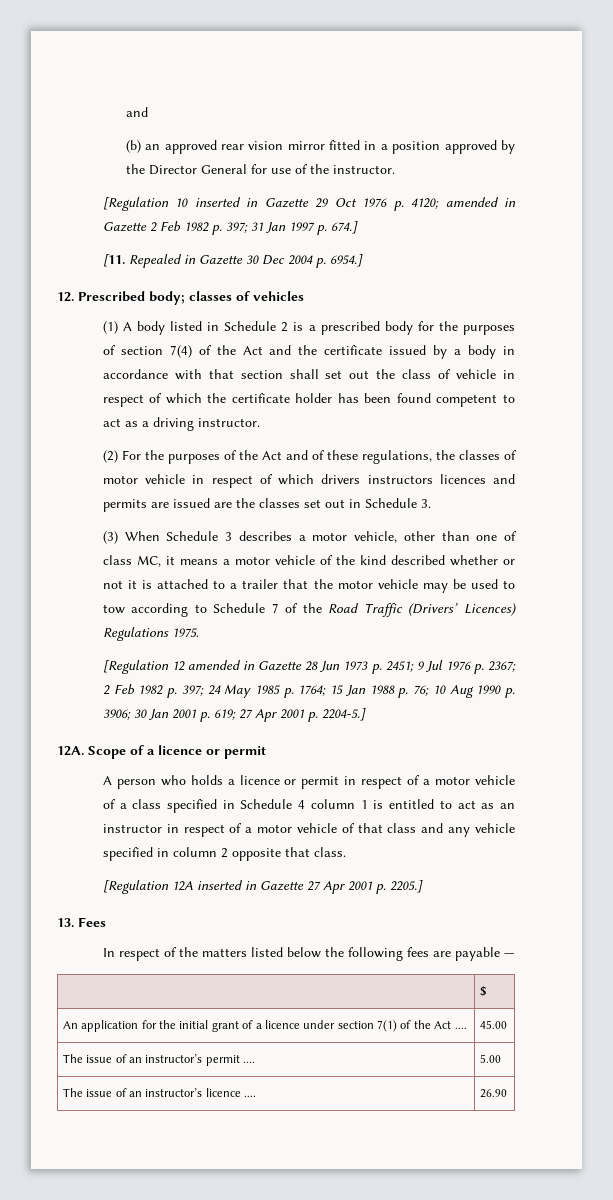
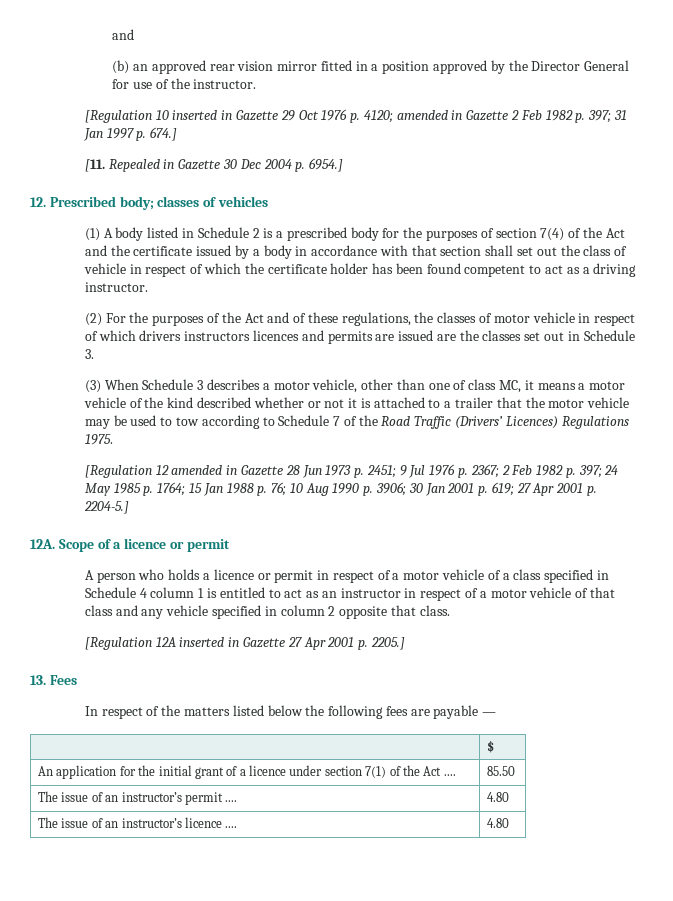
- An application for the initial grant of a licence under section 7(1) of the Act .... | 45.00
+ An application for the initial grant of a licence under section 7(1) of the Act .... | 85.50
- The issue of an instructor’s permit .... | 5.00
+ The issue of an instructor’s permit .... | 4.80
- The issue of an instructor’s licence .... | 26.90
+ The issue of an instructor’s licence .... | 4.80

